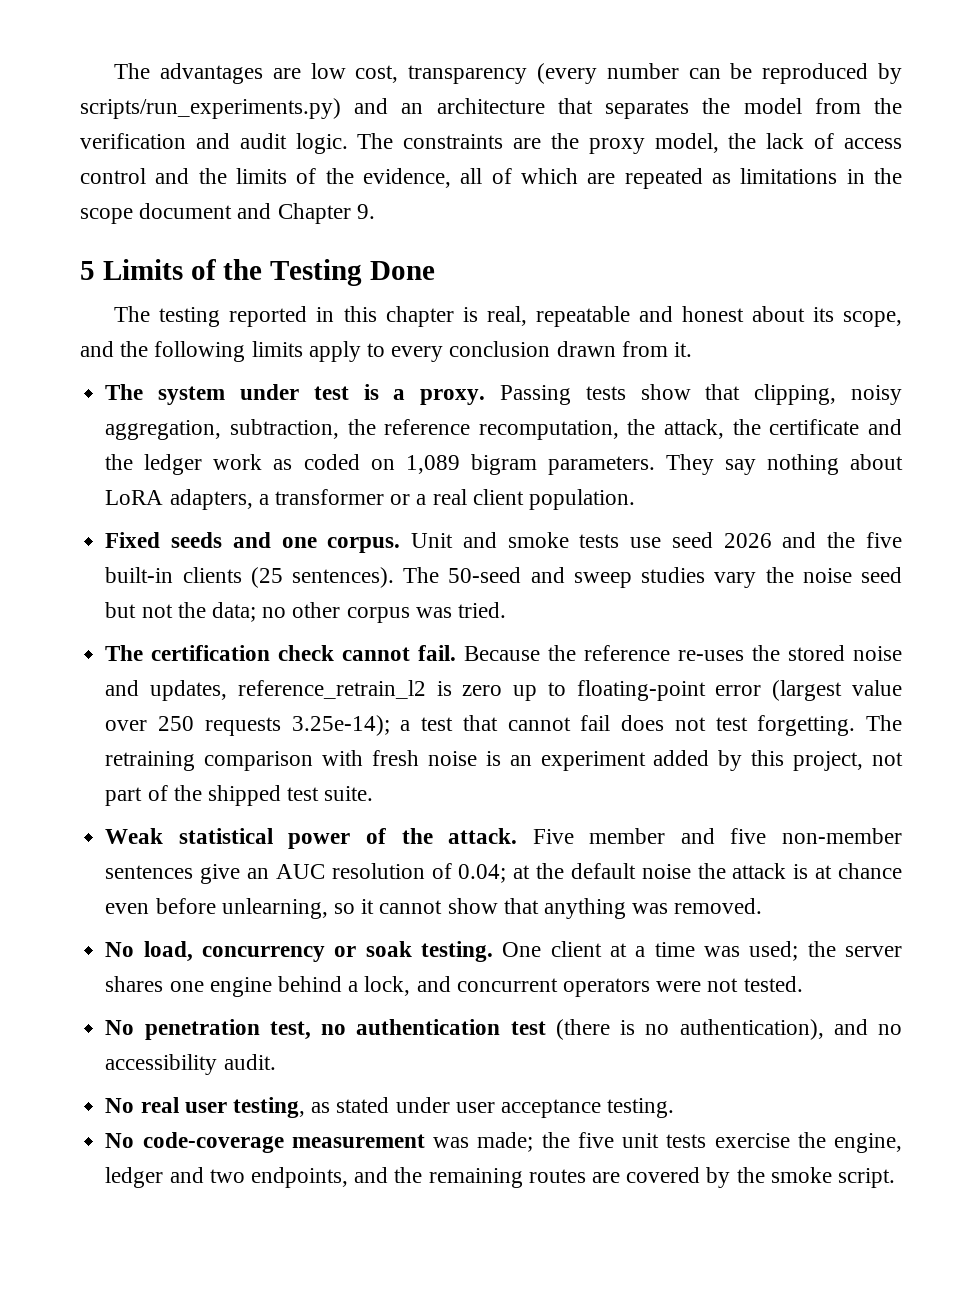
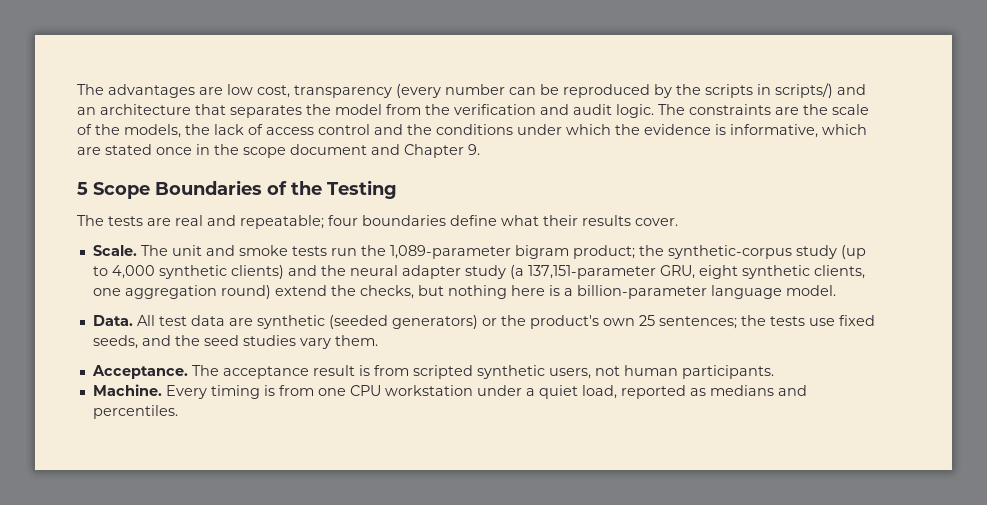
- The advantages are low cost, transparency (every number can be reproduced by scripts/run_experiments.py) and an architecture that separates the model from the verification and audit logic.
+ The advantages are low cost, transparency (every number can be reproduced by the scripts in scripts/) and an architecture that separates the model from the verification and audit logic.
- The constraints are the proxy model, the lack of access control and the limits of the evidence, all of which are repeated as limitations in the scope document and Chapter 9.
+ The constraints are the scale of the models, the lack of access control and the conditions under which the evidence is informative, which are stated once in the scope document and Chapter 9.
- 5 Limits of the Testing Done
- The testing reported in this chapter is real, repeatable and honest about its scope, and the following limits apply to every conclusion drawn from it.
- The system under test is a proxy. Passing tests show that clipping, noisy aggregation, subtraction, the reference recomputation, the attack, the certificate and the ledger work as coded on 1,089 bigram parameters. They say nothing about LoRA adapters, a transformer or a real client population.
- Fixed seeds and one corpus. Unit and smoke tests use seed 2026 and the five built-in clients (25 sentences). The 50-seed and sweep studies vary the noise seed but not the data; no other corpus was tried.
- The certification check cannot fail. Because the reference re-uses the stored noise and updates, reference_retrain_l2 is zero up to floating-point error (largest value over 250 requests 3.25e-14); a test that cannot fail does not test forgetting. The retraining comparison with fresh noise is an experiment added by this project, not part of the shipped test suite.
- Weak statistical power of the attack. Five member and five non-member sentences give an AUC resolution of 0.04; at the default noise the attack is at chance even before unlearning, so it cannot show that anything was removed.
- No load, concurrency or soak testing. One client at a time was used; the server shares one engine behind a lock, and concurrent operators were not tested.
- No penetration test, no authentication test (there is no authentication), and no accessibility audit.
- No real user testing, as stated under user acceptance testing.
- No code-coverage measurement was made; the five unit tests exercise the engine, ledger and two endpoints, and the remaining routes are covered by the smoke script.
+ 5 Scope Boundaries of the Testing
+ The tests are real and repeatable; four boundaries define what their results cover.
+ Scale. The unit and smoke tests run the 1,089-parameter bigram product; the synthetic-corpus study (up to 4,000 synthetic clients) and the neural adapter study (a 137,151-parameter GRU, eight synthetic clients, one aggregation round) extend the checks, but nothing here is a billion-parameter language model.
+ Data. All test data are synthetic (seeded generators) or the product's own 25 sentences; the tests use fixed seeds, and the seed studies vary them.
+ Acceptance. The acceptance result is from scripted synthetic users, not human participants.
+ Machine. Every timing is from one CPU workstation under a quiet load, reported as medians and percentiles.

